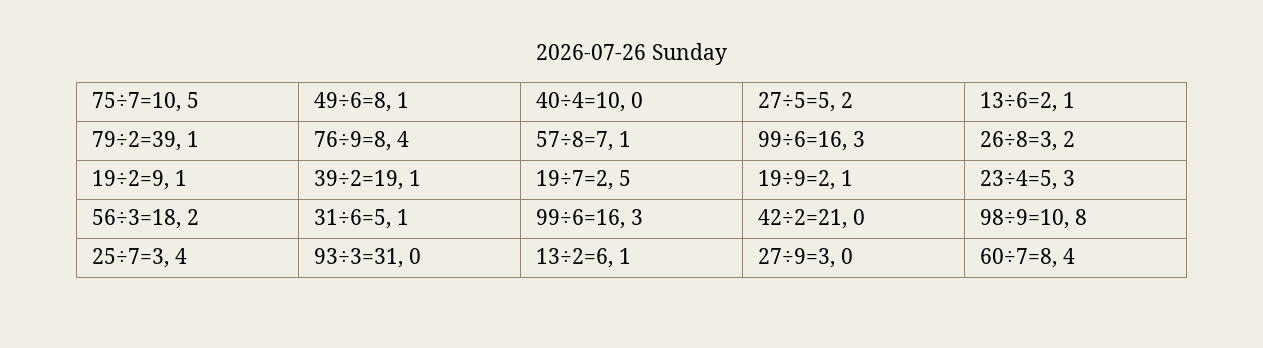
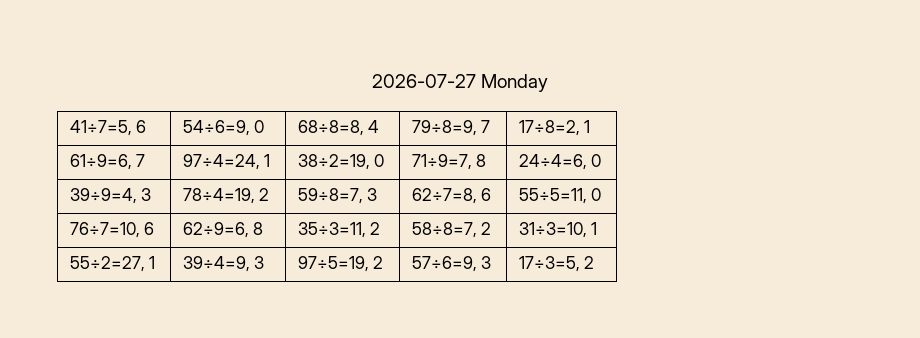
- 2026-07-26 Sunday
- 75÷7=10, 5 | 49÷6=8, 1 | 40÷4=10, 0 | 27÷5=5, 2 | 13÷6=2, 1
- 79÷2=39, 1 | 76÷9=8, 4 | 57÷8=7, 1 | 99÷6=16, 3 | 26÷8=3, 2
- 19÷2=9, 1 | 39÷2=19, 1 | 19÷7=2, 5 | 19÷9=2, 1 | 23÷4=5, 3
- 56÷3=18, 2 | 31÷6=5, 1 | 99÷6=16, 3 | 42÷2=21, 0 | 98÷9=10, 8
- 25÷7=3, 4 | 93÷3=31, 0 | 13÷2=6, 1 | 27÷9=3, 0 | 60÷7=8, 4
+ 2026-07-27 Monday
+ 41÷7=5, 6 | 54÷6=9, 0 | 68÷8=8, 4 | 79÷8=9, 7 | 17÷8=2, 1
+ 61÷9=6, 7 | 97÷4=24, 1 | 38÷2=19, 0 | 71÷9=7, 8 | 24÷4=6, 0
+ 39÷9=4, 3 | 78÷4=19, 2 | 59÷8=7, 3 | 62÷7=8, 6 | 55÷5=11, 0
+ 76÷7=10, 6 | 62÷9=6, 8 | 35÷3=11, 2 | 58÷8=7, 2 | 31÷3=10, 1
+ 55÷2=27, 1 | 39÷4=9, 3 | 97÷5=19, 2 | 57÷6=9, 3 | 17÷3=5, 2

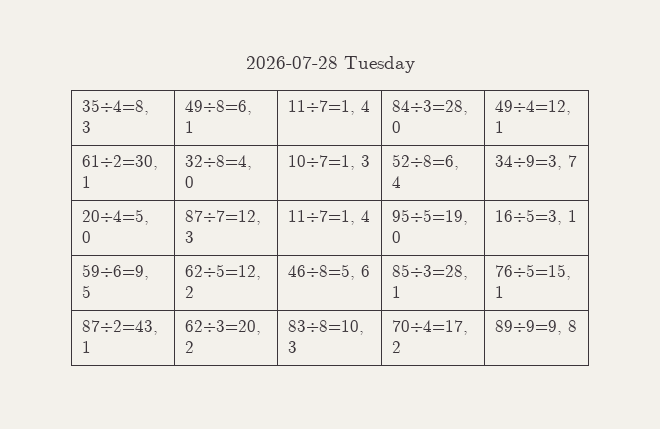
- 2026-07-27 Monday
- 41÷7=5, 6 | 54÷6=9, 0 | 68÷8=8, 4 | 79÷8=9, 7 | 17÷8=2, 1
- 61÷9=6, 7 | 97÷4=24, 1 | 38÷2=19, 0 | 71÷9=7, 8 | 24÷4=6, 0
- 39÷9=4, 3 | 78÷4=19, 2 | 59÷8=7, 3 | 62÷7=8, 6 | 55÷5=11, 0
- 76÷7=10, 6 | 62÷9=6, 8 | 35÷3=11, 2 | 58÷8=7, 2 | 31÷3=10, 1
- 55÷2=27, 1 | 39÷4=9, 3 | 97÷5=19, 2 | 57÷6=9, 3 | 17÷3=5, 2
+ 2026-07-28 Tuesday
+ 35÷4=8, 3 | 49÷8=6, 1 | 11÷7=1, 4 | 84÷3=28, 0 | 49÷4=12, 1
+ 61÷2=30, 1 | 32÷8=4, 0 | 10÷7=1, 3 | 52÷8=6, 4 | 34÷9=3, 7
+ 20÷4=5, 0 | 87÷7=12, 3 | 11÷7=1, 4 | 95÷5=19, 0 | 16÷5=3, 1
+ 59÷6=9, 5 | 62÷5=12, 2 | 46÷8=5, 6 | 85÷3=28, 1 | 76÷5=15, 1
+ 87÷2=43, 1 | 62÷3=20, 2 | 83÷8=10, 3 | 70÷4=17, 2 | 89÷9=9, 8

